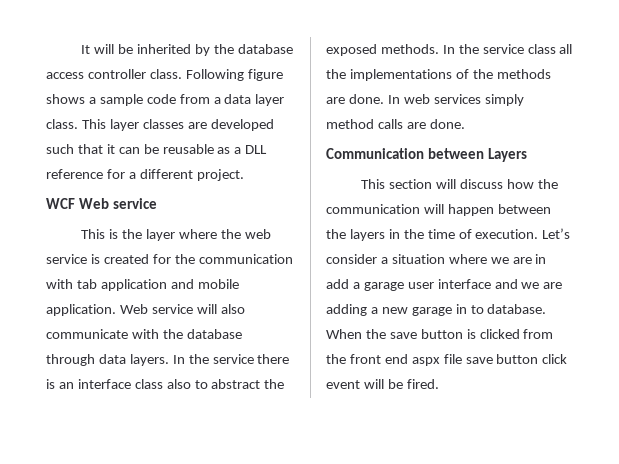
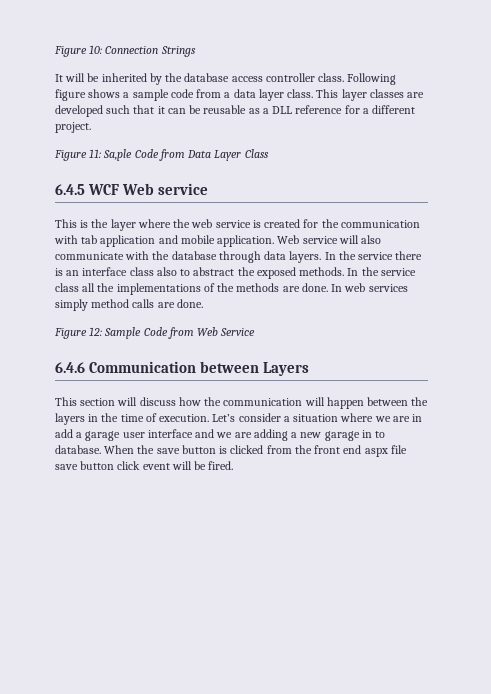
+ Figure 10: Connection Strings
- WCF Web service
+ Figure 11: Sa,ple Code from Data Layer Class
+ 6.4.5 WCF Web service
- Communication between Layers
+ Figure 12: Sample Code from Web Service
+ 6.4.6 Communication between Layers

